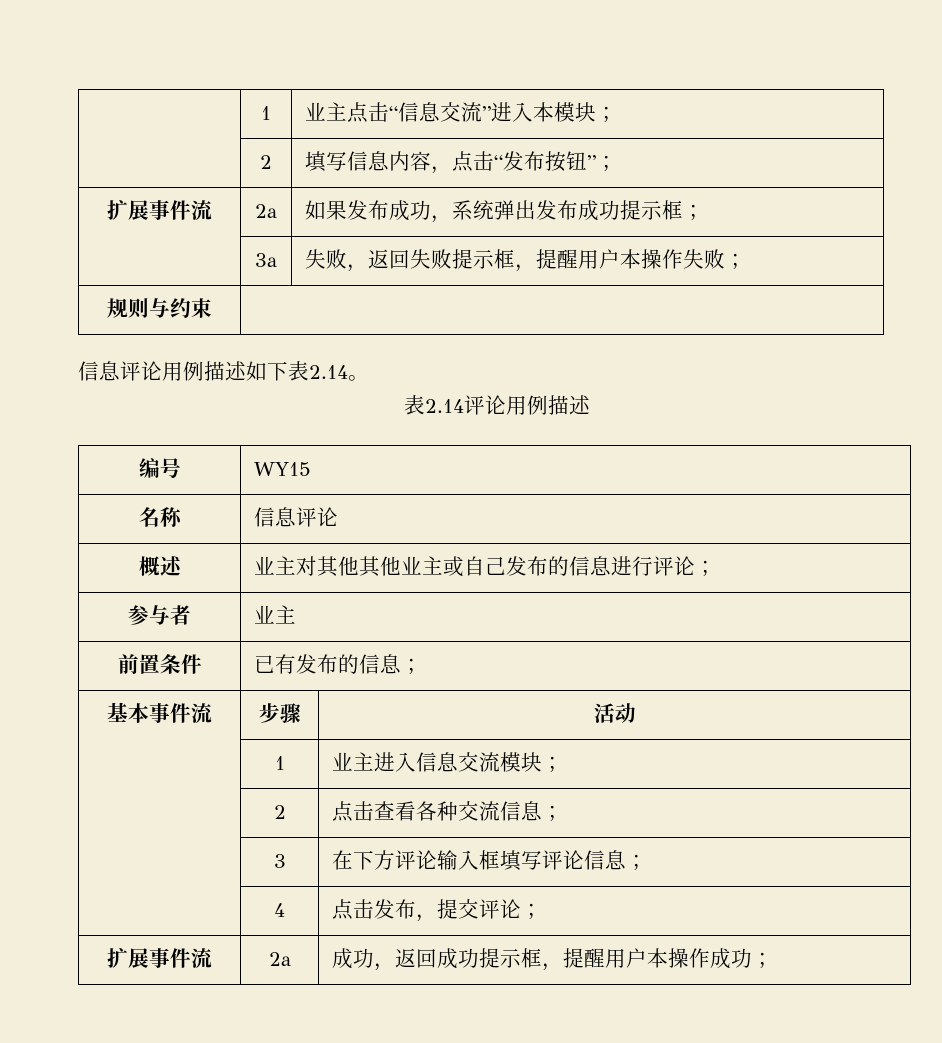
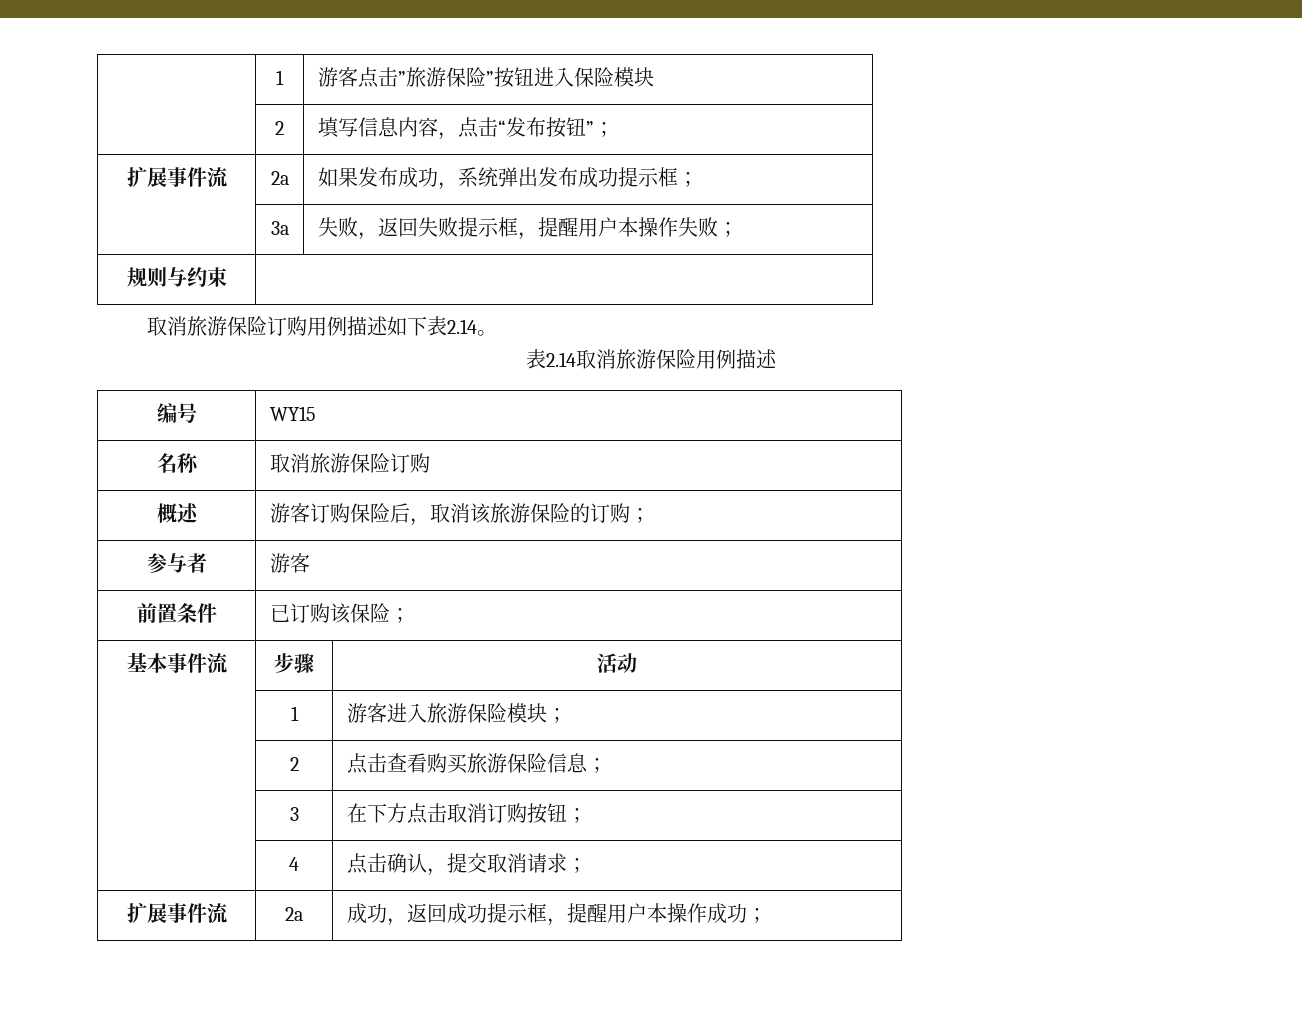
- | 1 | 业主点击“信息交流”进入本模块；
+ | 1 | 游客点击”旅游保险”按钮进入保险模块
- 信息评论用例描述如下表2.14。
+ 取消旅游保险订购用例描述如下表2.14。
- 表2.14评论用例描述
+ 表2.14取消旅游保险用例描述
- 名称 | 信息评论
- 概述 | 业主对其他其他业主或自己发布的信息进行评论；
+ 名称 | 取消旅游保险订购
+ 概述 | 游客订购保险后，取消该旅游保险的订购；
- 参与者 | 业主
+ 参与者 | 游客
- 前置条件 | 已有发布的信息；
+ 前置条件 | 已订购该保险；
- | 1 | 业主进入信息交流模块；
+ | 1 | 游客进入旅游保险模块；
- | 2 | 点击查看各种交流信息；
+ | 2 | 点击查看购买旅游保险信息；
- | 3 | 在下方评论输入框填写评论信息；
- | 4 | 点击发布，提交评论；
+ | 3 | 在下方点击取消订购按钮；
+ | 4 | 点击确认，提交取消请求；

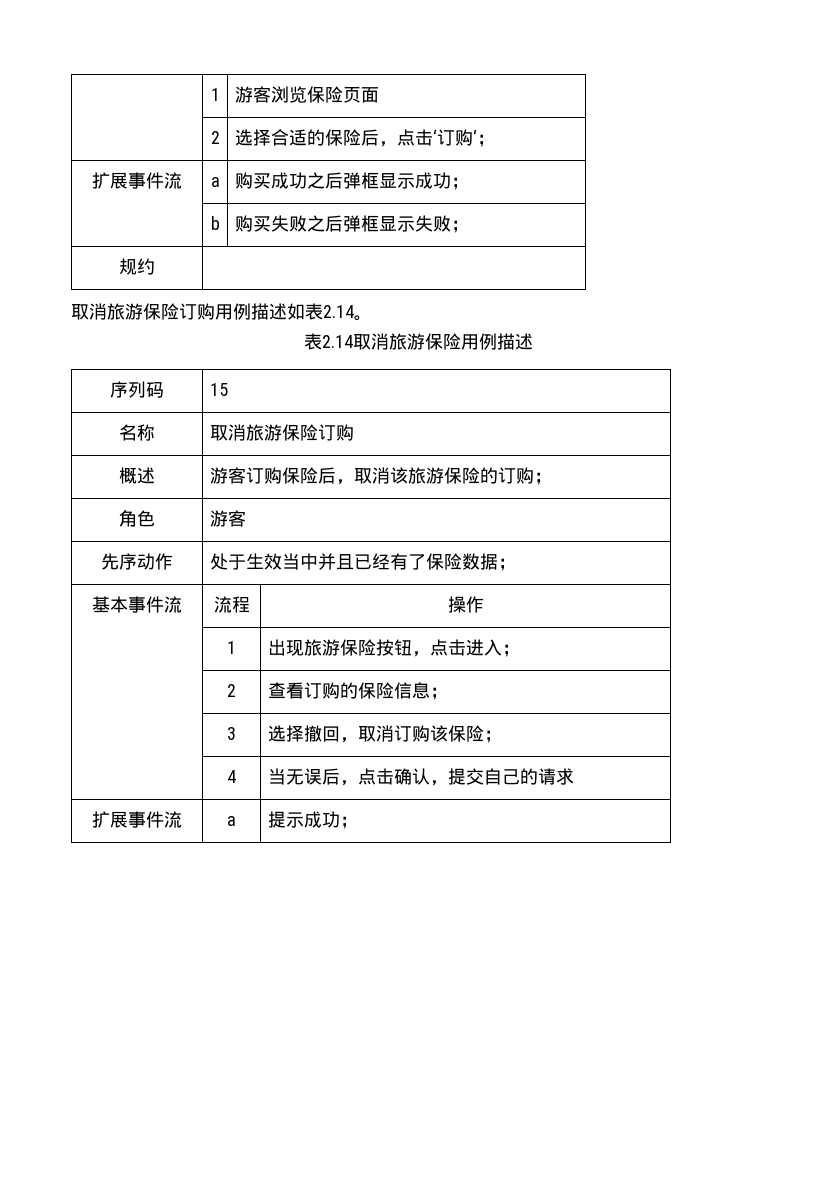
- | 1 | 游客点击”旅游保险”按钮进入保险模块
- | 2 | 填写信息内容，点击“发布按钮”；
- 扩展事件流 | 2a | 如果发布成功，系统弹出发布成功提示框；
- | 3a | 失败，返回失败提示框，提醒用户本操作失败；
+ | 1 | 游客浏览保险页面
+ | 2 | 选择合适的保险后，点击‘订购‘；
+ 扩展事件流 | a | 购买成功之后弹框显示成功；
+ | b | 购买失败之后弹框显示失败；
- 规则与约束 |
+ 规约 |
- 取消旅游保险订购用例描述如下表2.14。
+ 取消旅游保险订购用例描述如表2.14。
- 编号 | WY15
+ 序列码 | 15
- 参与者 | 游客
+ 角色 | 游客
- 前置条件 | 已订购该保险；
+ 先序动作 | 处于生效当中并且已经有了保险数据；
- 基本事件流 | 步骤 | 活动
- | 1 | 游客进入旅游保险模块；
- | 2 | 点击查看购买旅游保险信息；
+ 基本事件流 | 流程 | 操作
+ | 1 | 出现旅游保险按钮，点击进入；
+ | 2 | 查看订购的保险信息；
- | 3 | 在下方点击取消订购按钮；
+ | 3 | 选择撤回，取消订购该保险；
- | 4 | 点击确认，提交取消请求；
- 扩展事件流 | 2a | 成功，返回成功提示框，提醒用户本操作成功；
+ | 4 | 当无误后，点击确认，提交自己的请求
+ 扩展事件流 | a | 提示成功；

